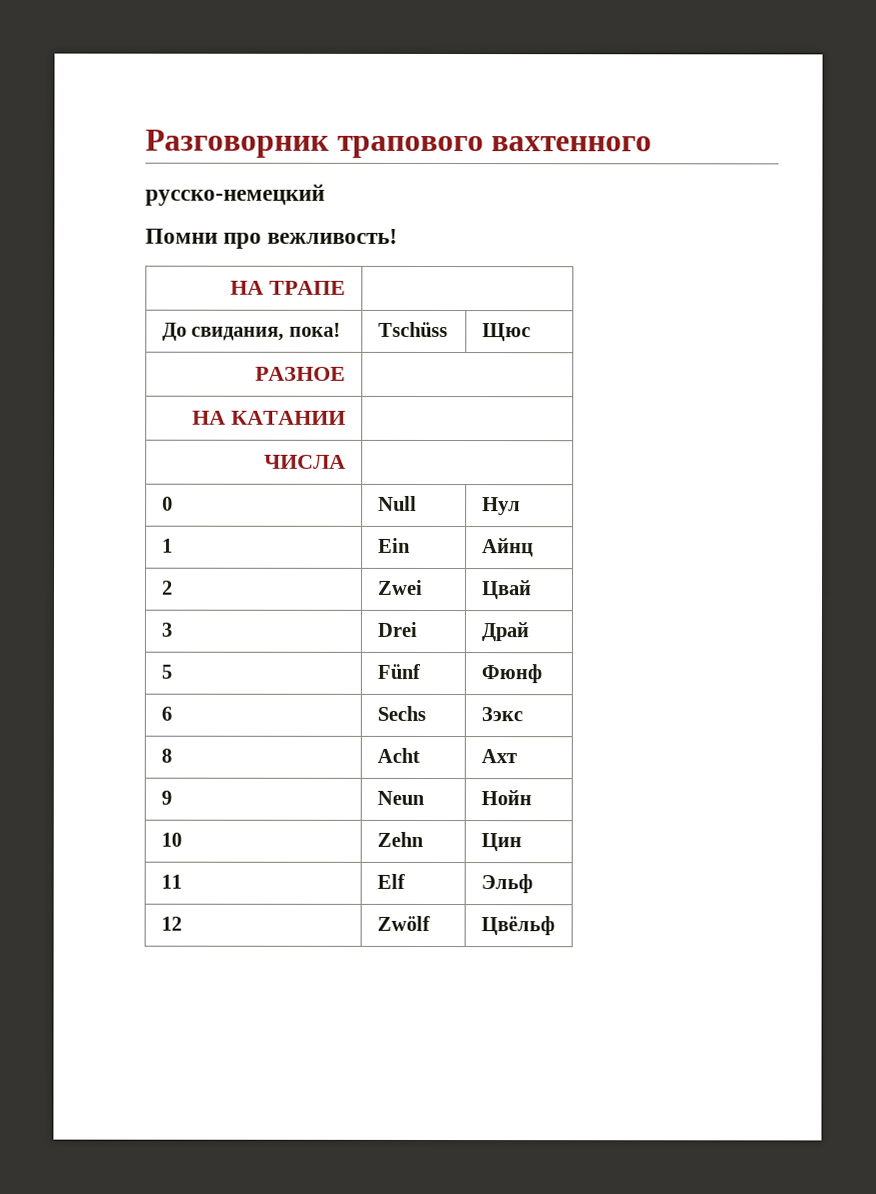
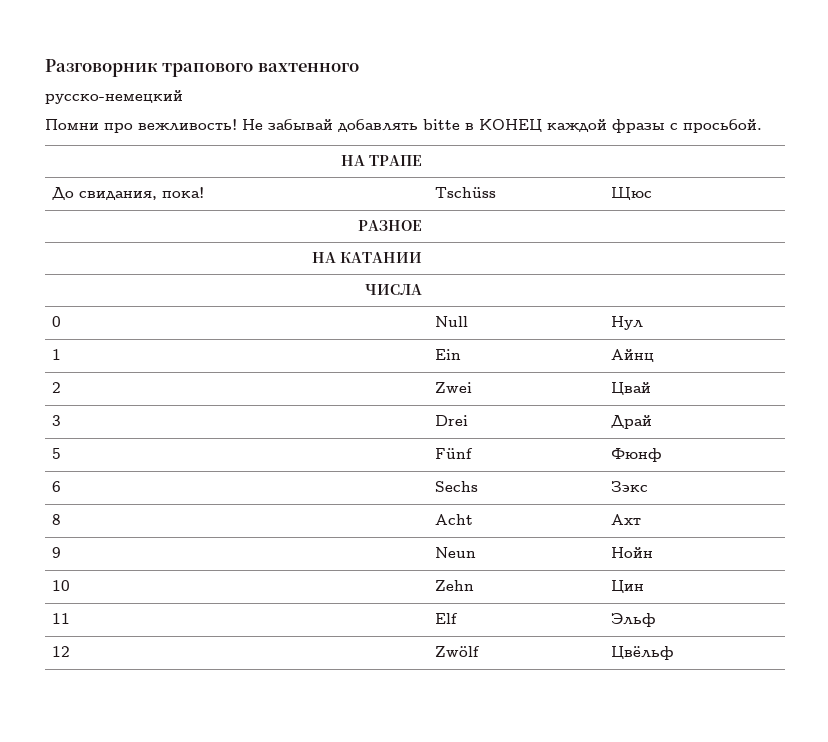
+ Не забывай добавлять bitte в КОНЕЦ каждой фразы с просьбой.

